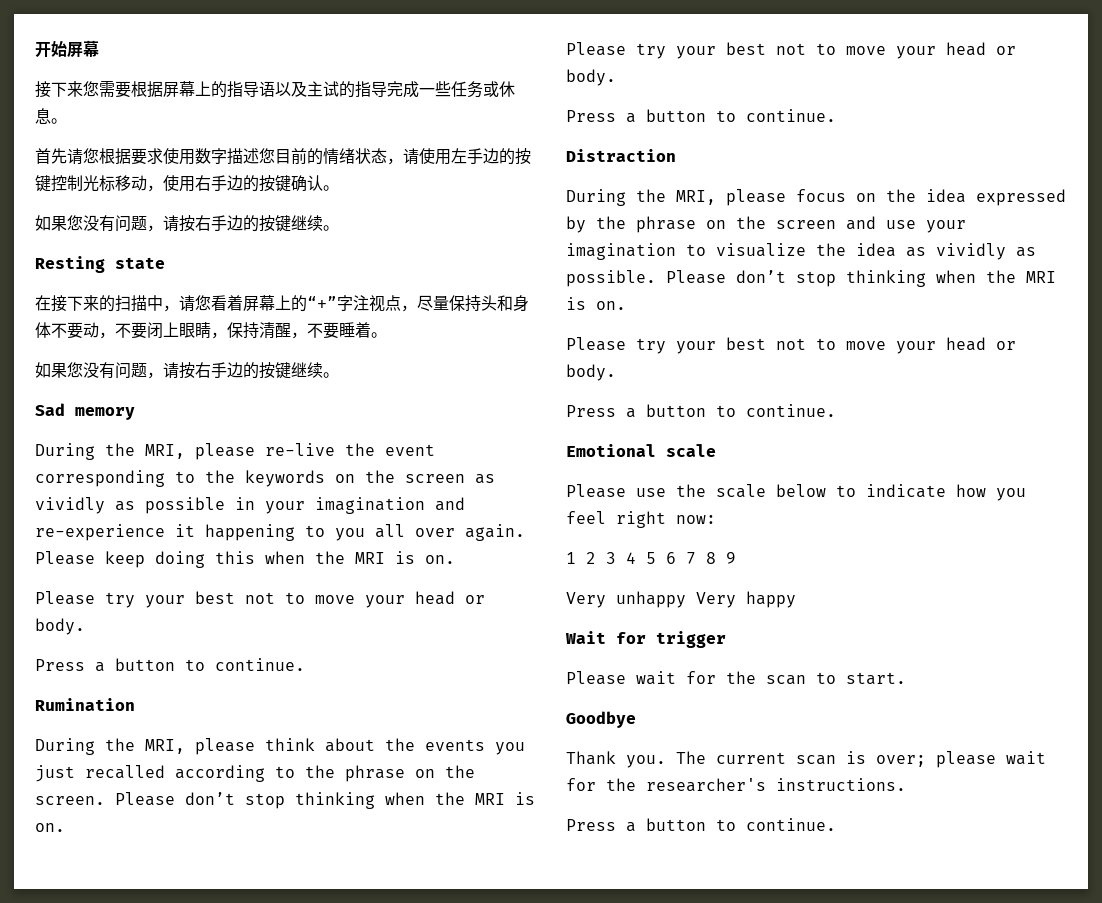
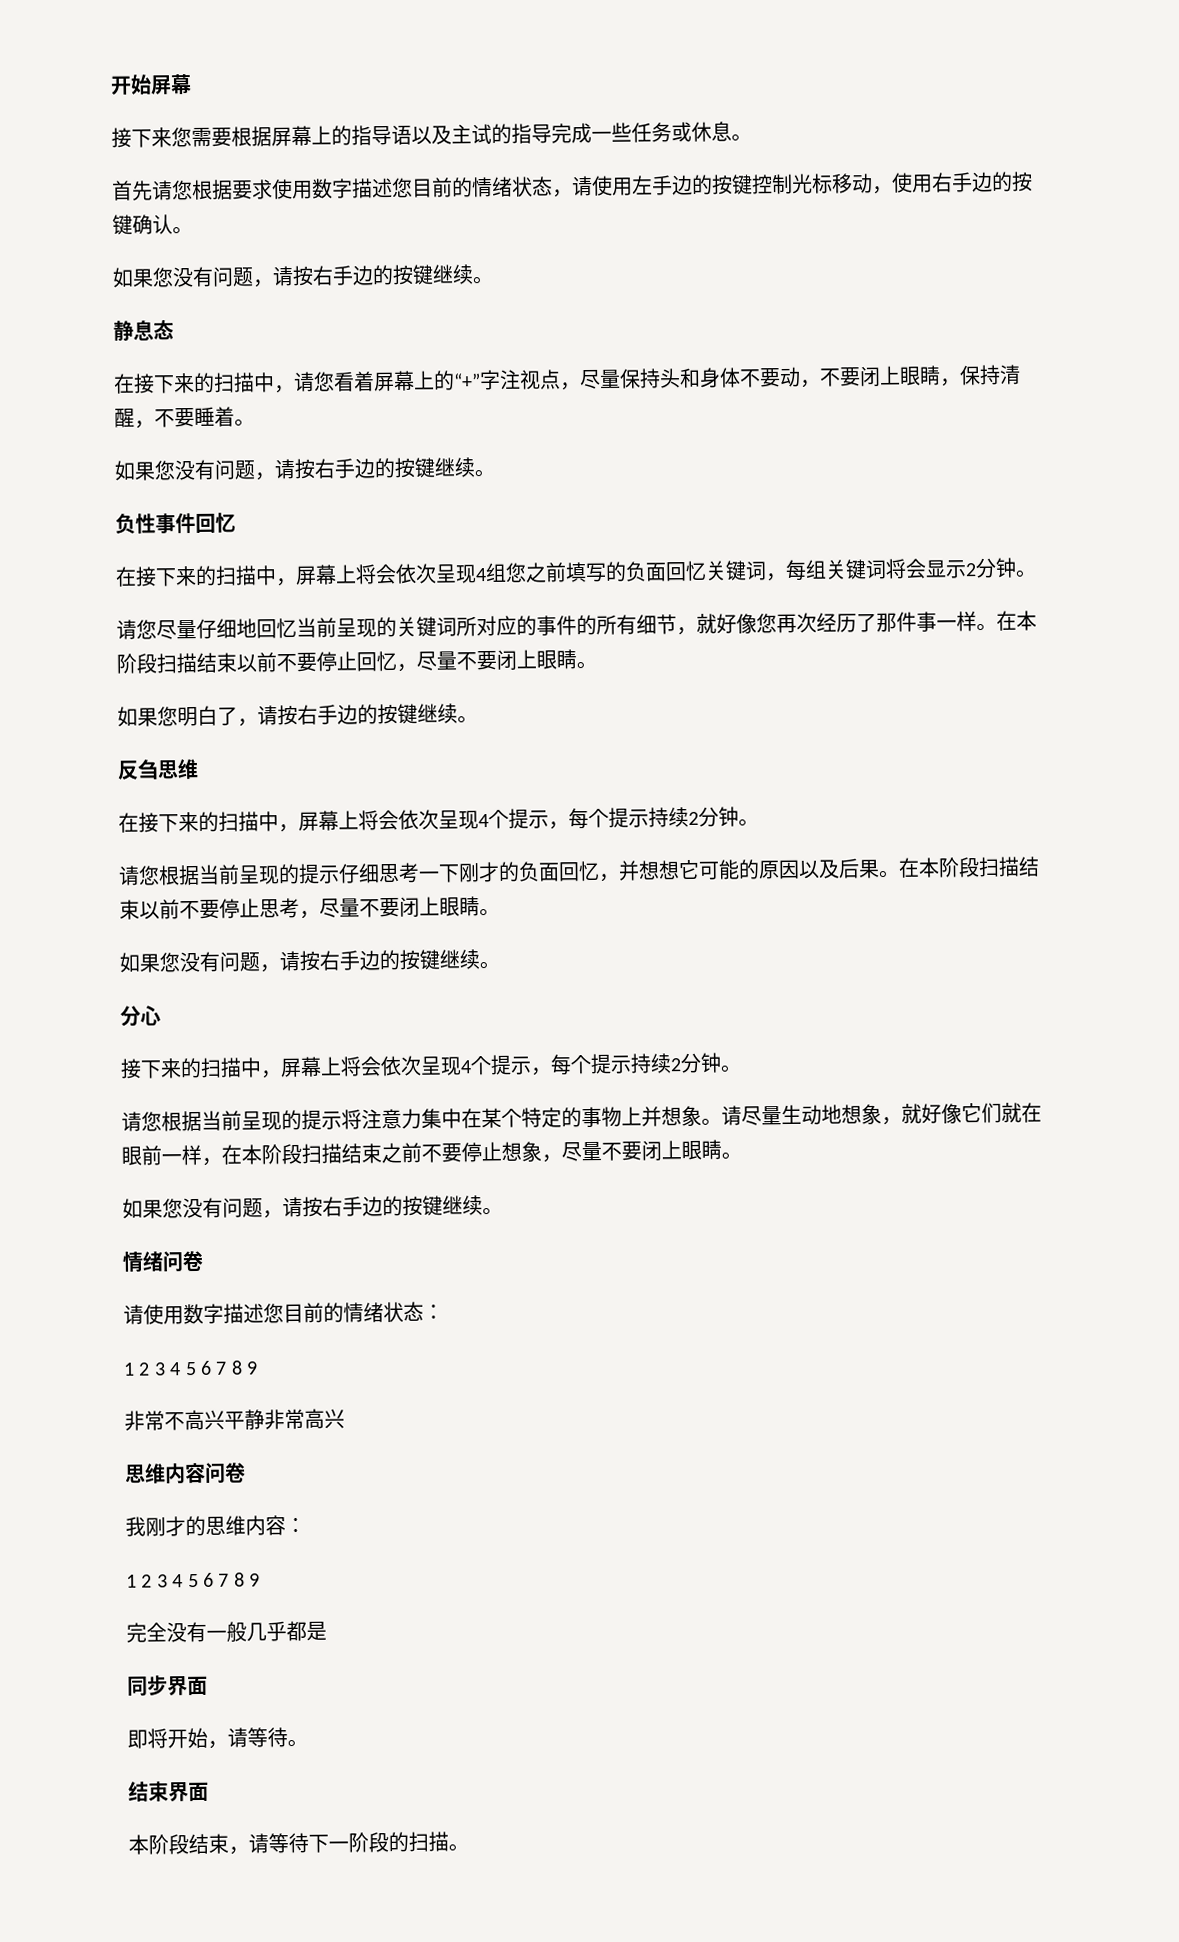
- Resting state
+ 静息态
- Sad memory
- During the MRI, please re-live the event corresponding to the keywords on the screen as vividly as possible in your imagination and re-experience it happening to you all over again. Please keep doing this when the MRI is on.
- Please try your best not to move your head or body.
- Press a button to continue.
- Rumination
- During the MRI, please think about the events you just recalled according to the phrase on the screen. Please don’t stop thinking when the MRI is on.
- Please try your best not to move your head or body.
- Press a button to continue.
- Distraction
- During the MRI, please focus on the idea expressed by the phrase on the screen and use your imagination to visualize the idea as vividly as possible. Please don’t stop thinking when the MRI is on.
- Please try your best not to move your head or body.
- Press a button to continue.
- Emotional scale
- Please use the scale below to indicate how you feel right now:
+ 负性事件回忆
+ 在接下来的扫描中，屏幕上将会依次呈现4组您之前填写的负面回忆关键词，每组关键词将会显示2分钟。
+ 请您尽量仔细地回忆当前呈现的关键词所对应的事件的所有细节，就好像您再次经历了那件事一样。在本阶段扫描结束以前不要停止回忆，尽量不要闭上眼睛。
+ 如果您明白了，请按右手边的按键继续。
+ 反刍思维
+ 在接下来的扫描中，屏幕上将会依次呈现4个提示，每个提示持续2分钟。
+ 请您根据当前呈现的提示仔细思考一下刚才的负面回忆，并想想它可能的原因以及后果。在本阶段扫描结束以前不要停止思考，尽量不要闭上眼睛。
+ 如果您没有问题，请按右手边的按键继续。
+ 分心
+ 接下来的扫描中，屏幕上将会依次呈现4个提示，每个提示持续2分钟。
+ 请您根据当前呈现的提示将注意力集中在某个特定的事物上并想象。请尽量生动地想象，就好像它们就在眼前一样，在本阶段扫描结束之前不要停止想象，尽量不要闭上眼睛。
+ 如果您没有问题，请按右手边的按键继续。
+ 情绪问卷
+ 请使用数字描述您目前的情绪状态：
  1 2 3 4 5 6 7 8 9
- Very unhappy Very happy
- Wait for trigger
- Please wait for the scan to start.
- Goodbye
- Thank you. The current scan is over; please wait for the researcher's instructions.
- Press a button to continue.
+ 非常不高兴平静非常高兴
+ 思维内容问卷
+ 我刚才的思维内容：
+ 1 2 3 4 5 6 7 8 9
+ 完全没有一般几乎都是
+ 同步界面
+ 即将开始，请等待。
+ 结束界面
+ 本阶段结束，请等待下一阶段的扫描。

